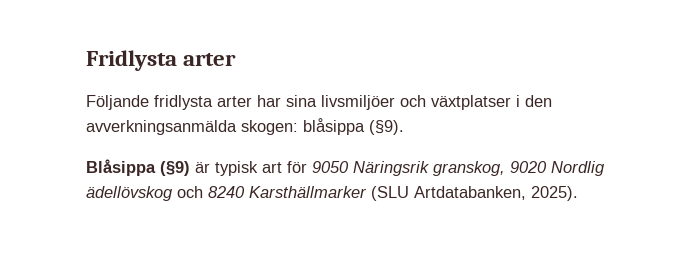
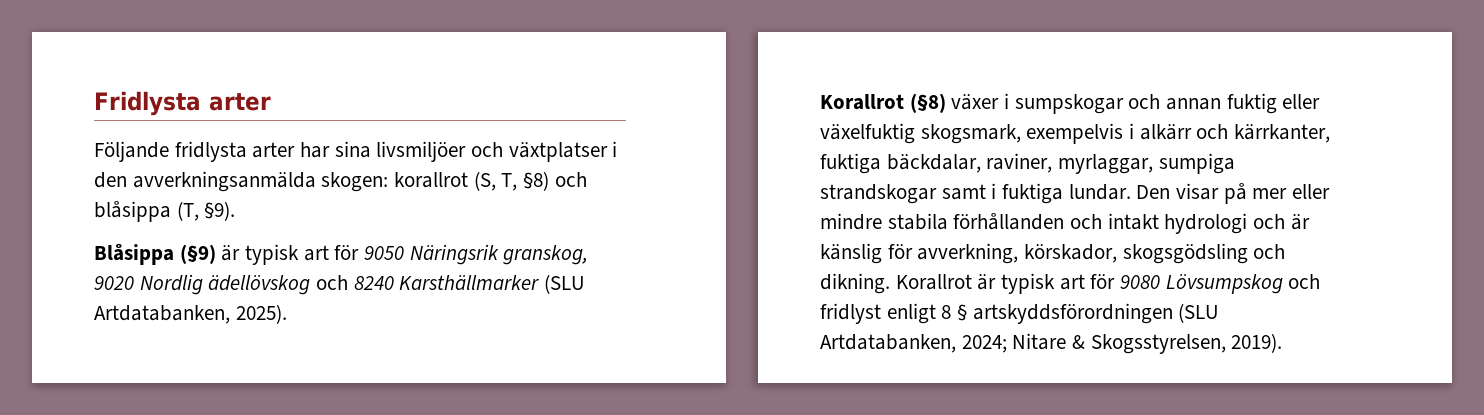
- Följande fridlysta arter har sina livsmiljöer och växtplatser i den avverkningsanmälda skogen: blåsippa (§9).
+ Följande fridlysta arter har sina livsmiljöer och växtplatser i den avverkningsanmälda skogen: korallrot (S, T, §8) och blåsippa (T, §9).
+ Korallrot (§8) växer i sumpskogar och annan fuktig eller växelfuktig skogsmark, exempelvis i alkärr och kärrkanter, fuktiga bäckdalar, raviner, myrlaggar, sumpiga strandskogar samt i fuktiga lundar. Den visar på mer eller mindre stabila förhållanden och intakt hydrologi och är känslig för avverkning, körskador, skogsgödsling och dikning. Korallrot är typisk art för 9080 Lövsumpskog och fridlyst enligt 8 § artskyddsförordningen (SLU Artdatabanken, 2024; Nitare & Skogsstyrelsen, 2019).

